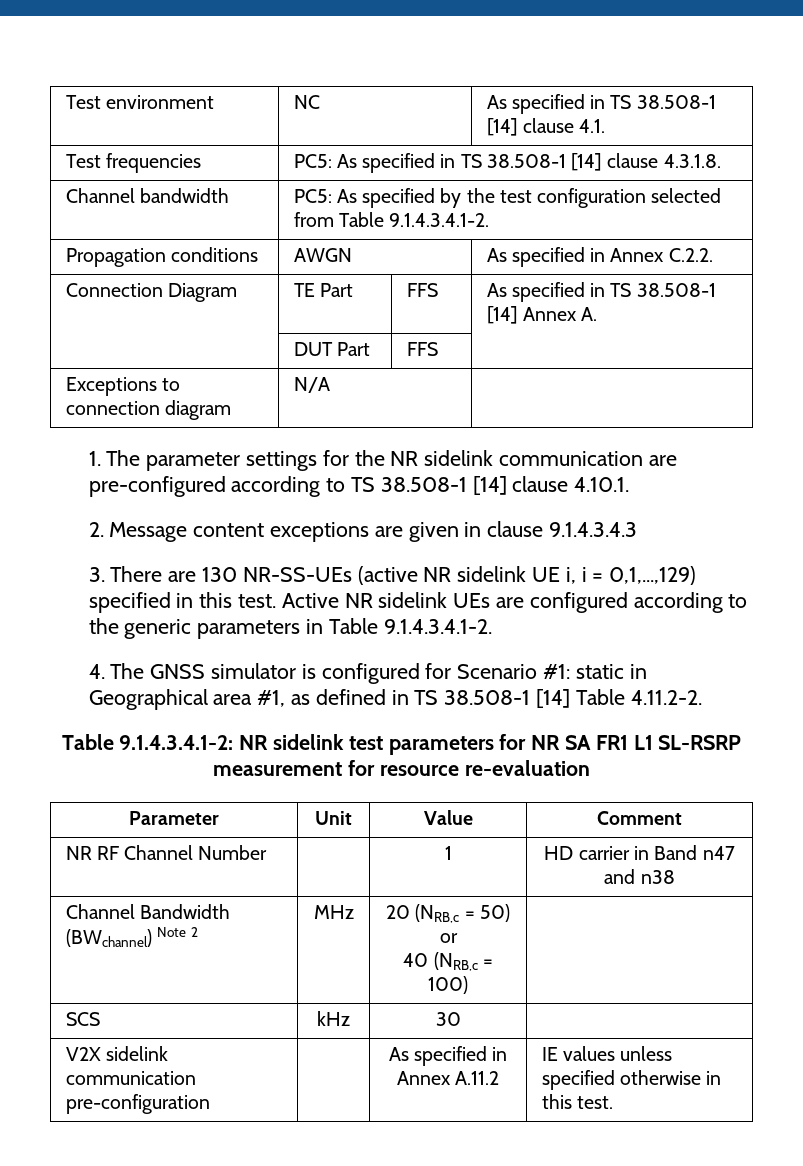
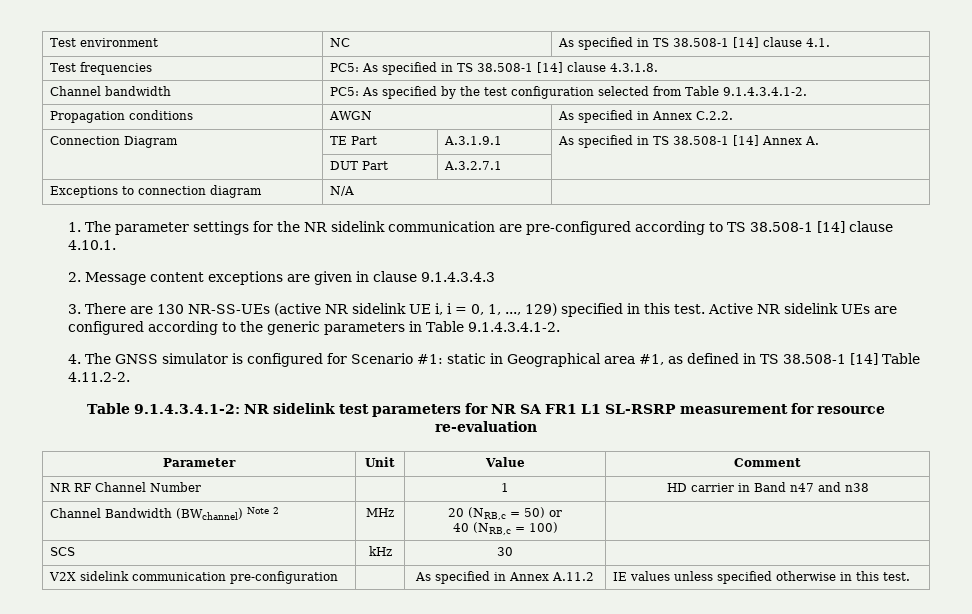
- Connection Diagram | TE Part | FFS | As specified in TS 38.508-1 [14] Annex A.
+ Connection Diagram | TE Part | A.3.1.9.1 | As specified in TS 38.508-1 [14] Annex A.
- | DUT Part | FFS |
+ | DUT Part | A.3.2.7.1 |
- 3. There are 130 NR-SS-UEs (active NR sidelink UE i, i = 0,1,...,129) specified in this test.
+ 3. There are 130 NR-SS-UEs (active NR sidelink UE i, i = 0, 1, ..., 129) specified in this test.

